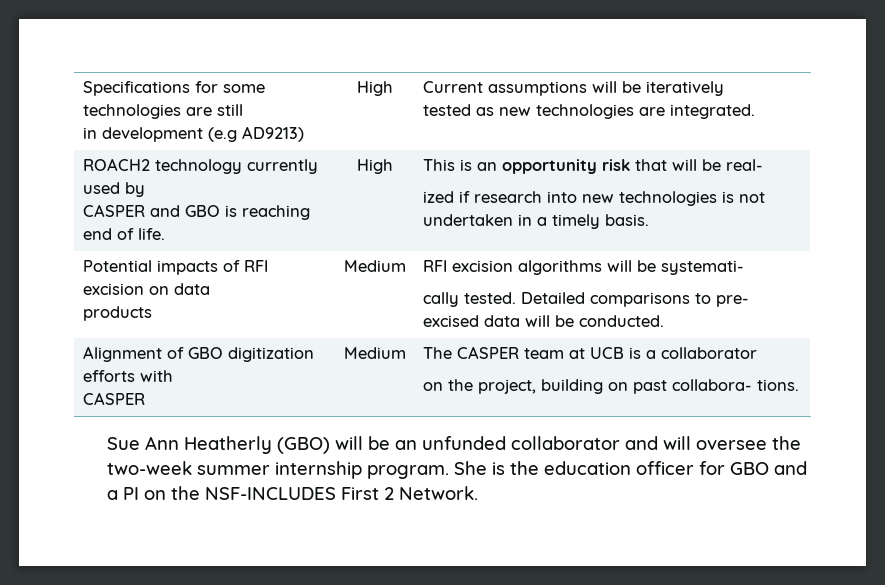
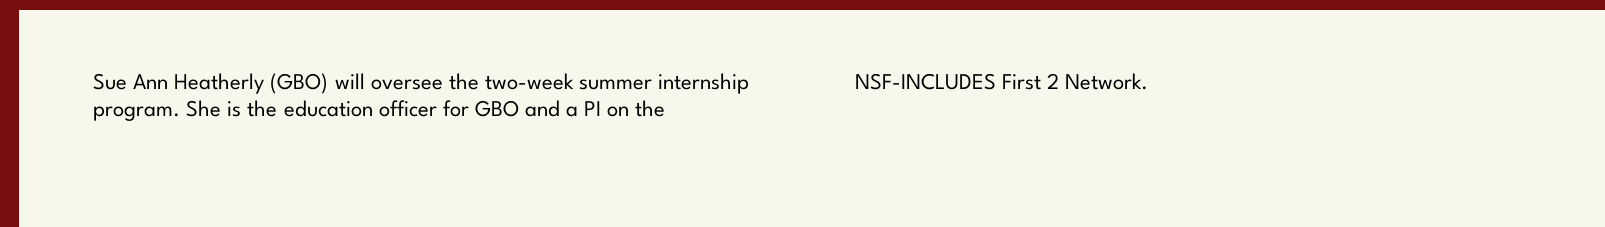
- Specifications for some technologies are still
- in development (e.g AD9213) | High | Current assumptions will be iteratively
- tested as new technologies are integrated.
- ROACH2 technology currently used by
- CASPER and GBO is reaching end of life. | High | This is an opportunity risk that will be real-
- ized if research into new technologies is not undertaken in a timely basis.
- Potential impacts of RFI excision on data
- products | Medium | RFI excision algorithms will be systemati-
- cally tested. Detailed comparisons to pre- excised data will be conducted.
- Alignment of GBO digitization efforts with
- CASPER | Medium | The CASPER team at UCB is a collaborator
- on the project, building on past collabora- tions.
- Sue Ann Heatherly (GBO) will be an unfunded collaborator and will oversee the two-week summer internship program.
+ Sue Ann Heatherly (GBO) will oversee the two-week summer internship program.

